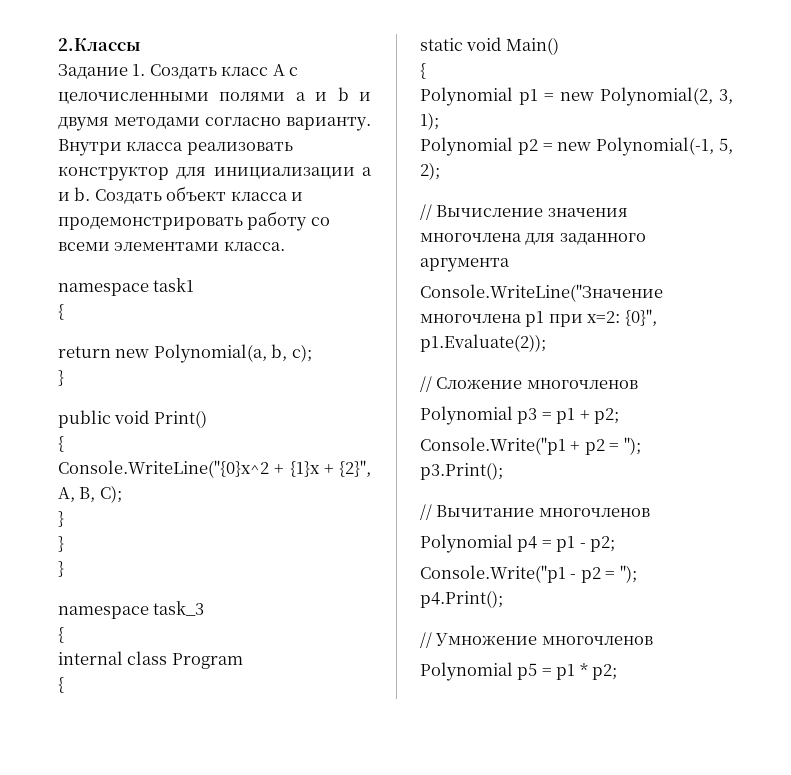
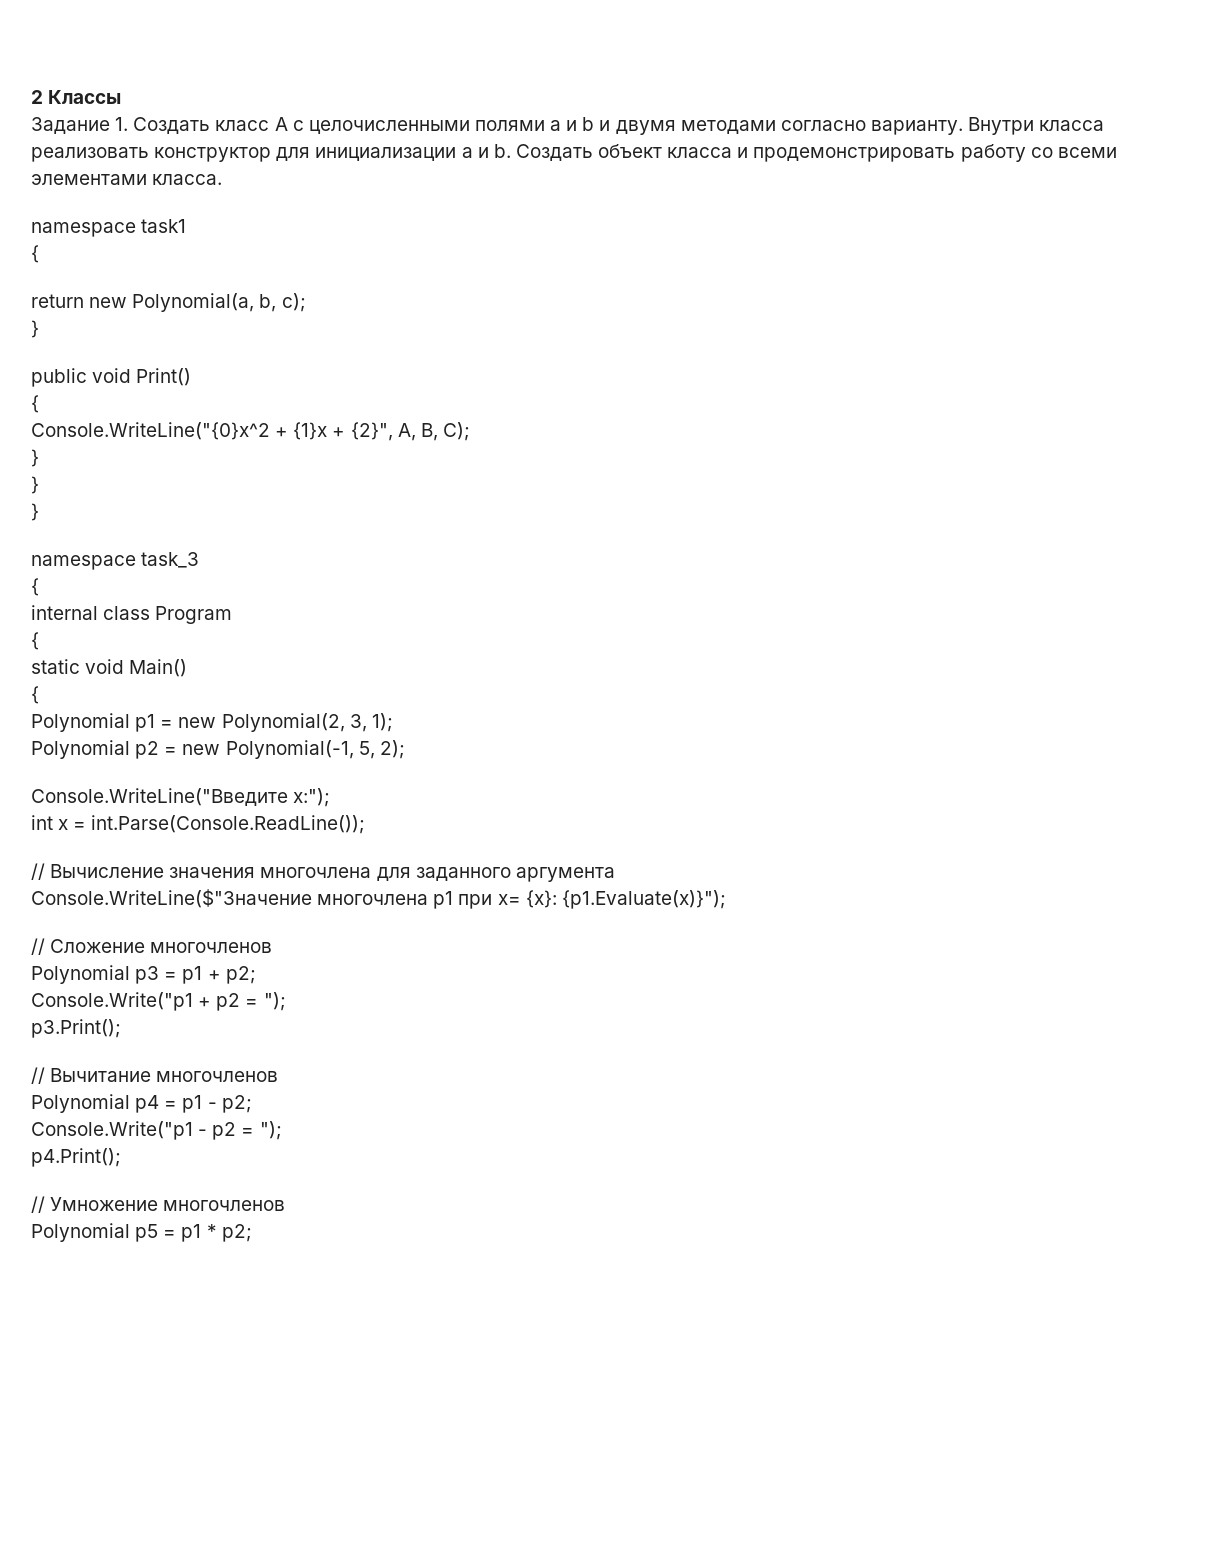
- 2.Классы
+ 2 Классы
+ Console.WriteLine("Введите х:");
+ int x = int.Parse(Console.ReadLine());
- Console.WriteLine("Значение многочлена p1 при x=2: {0}", p1.Evaluate(2));
+ Console.WriteLine($"Значение многочлена p1 при x= {x}: {p1.Evaluate(x)}");

